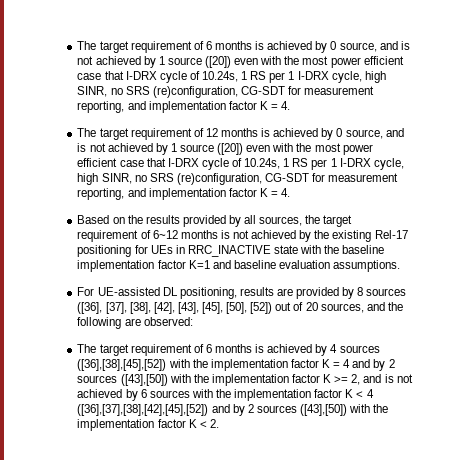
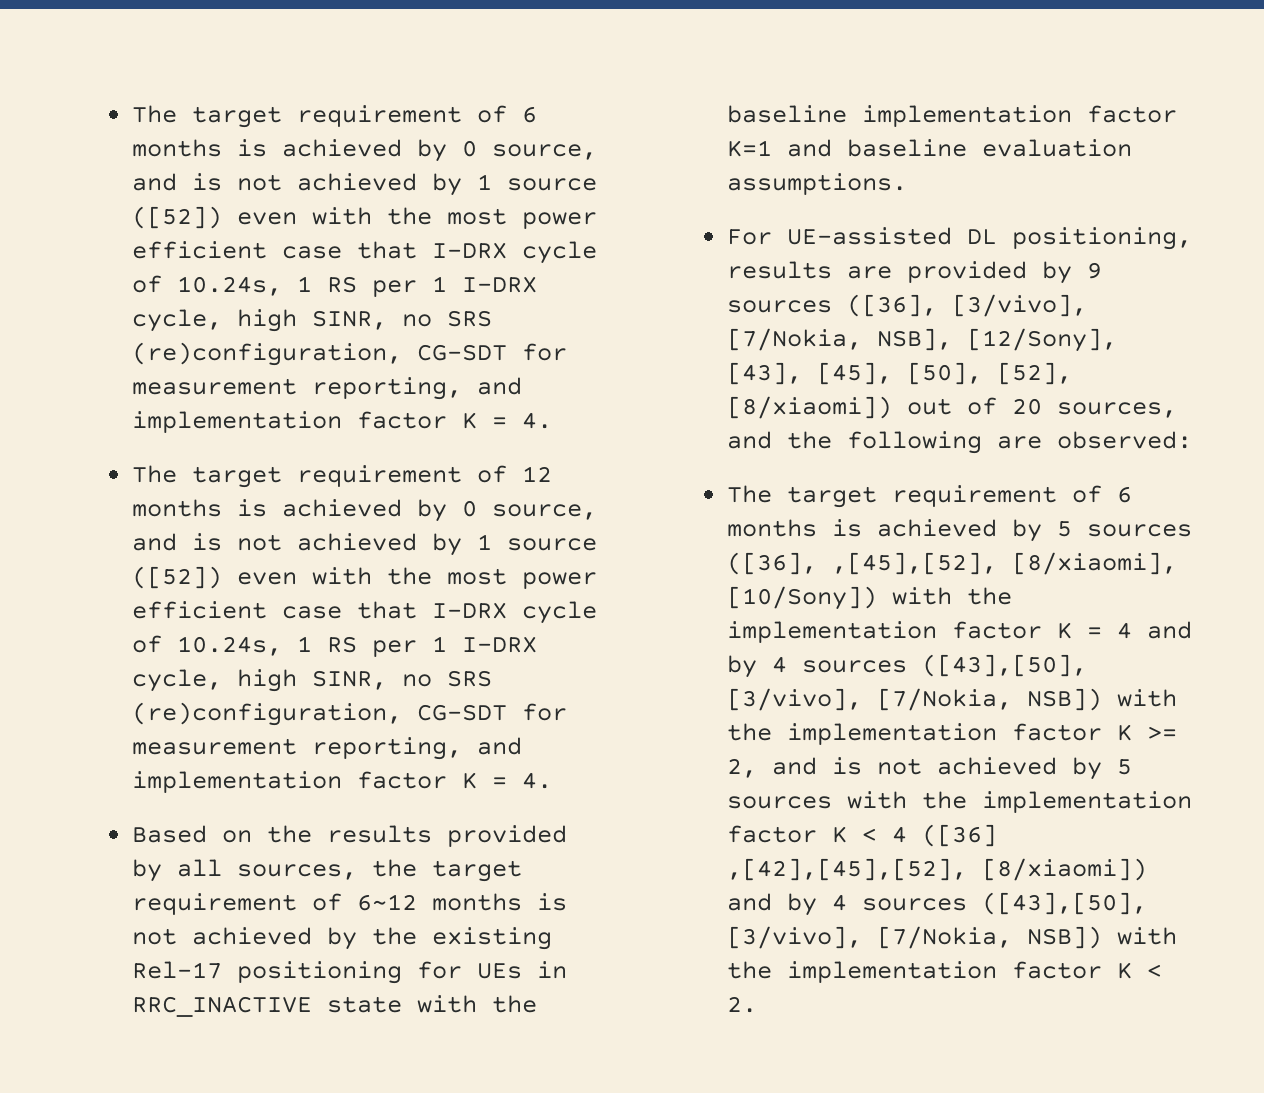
- The target requirement of 6 months is achieved by 0 source, and is not achieved by 1 source ([20]) even with the most power efficient case that I-DRX cycle of 10.24s, 1 RS per 1 I-DRX cycle, high SINR, no SRS (re)configuration, CG-SDT for measurement reporting, and implementation factor K = 4.
+ The target requirement of 6 months is achieved by 0 source, and is not achieved by 1 source ([52]) even with the most power efficient case that I-DRX cycle of 10.24s, 1 RS per 1 I-DRX cycle, high SINR, no SRS (re)configuration, CG-SDT for measurement reporting, and implementation factor K = 4.
- The target requirement of 12 months is achieved by 0 source, and is not achieved by 1 source ([20]) even with the most power efficient case that I-DRX cycle of 10.24s, 1 RS per 1 I-DRX cycle, high SINR, no SRS (re)configuration, CG-SDT for measurement reporting, and implementation factor K = 4.
+ The target requirement of 12 months is achieved by 0 source, and is not achieved by 1 source ([52]) even with the most power efficient case that I-DRX cycle of 10.24s, 1 RS per 1 I-DRX cycle, high SINR, no SRS (re)configuration, CG-SDT for measurement reporting, and implementation factor K = 4.
- For UE-assisted DL positioning, results are provided by 8 sources ([36], [37], [38], [42], [43], [45], [50], [52]) out of 20 sources, and the following are observed:
+ For UE-assisted DL positioning, results are provided by 9 sources ([36], [3/vivo], [7/Nokia, NSB], [12/Sony], [43], [45], [50], [52], [8/xiaomi]) out of 20 sources, and the following are observed:
- The target requirement of 6 months is achieved by 4 sources ([36],[38],[45],[52]) with the implementation factor K = 4 and by 2 sources ([43],[50]) with the implementation factor K >= 2, and is not achieved by 6 sources with the implementation factor K < 4 ([36],[37],[38],[42],[45],[52]) and by 2 sources ([43],[50]) with the implementation factor K < 2.
+ The target requirement of 6 months is achieved by 5 sources ([36], ,[45],[52], [8/xiaomi], [10/Sony]) with the implementation factor K = 4 and by 4 sources ([43],[50], [3/vivo], [7/Nokia, NSB]) with the implementation factor K >= 2, and is not achieved by 5 sources with the implementation factor K < 4 ([36] ,[42],[45],[52], [8/xiaomi]) and by 4 sources ([43],[50], [3/vivo], [7/Nokia, NSB]) with the implementation factor K < 2.

